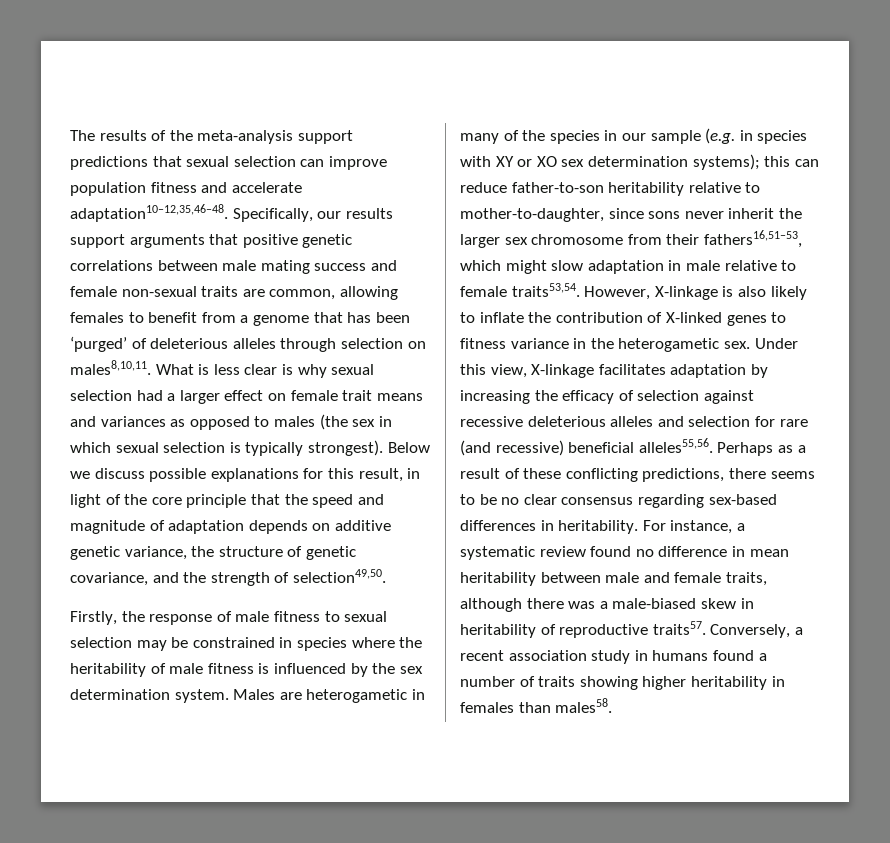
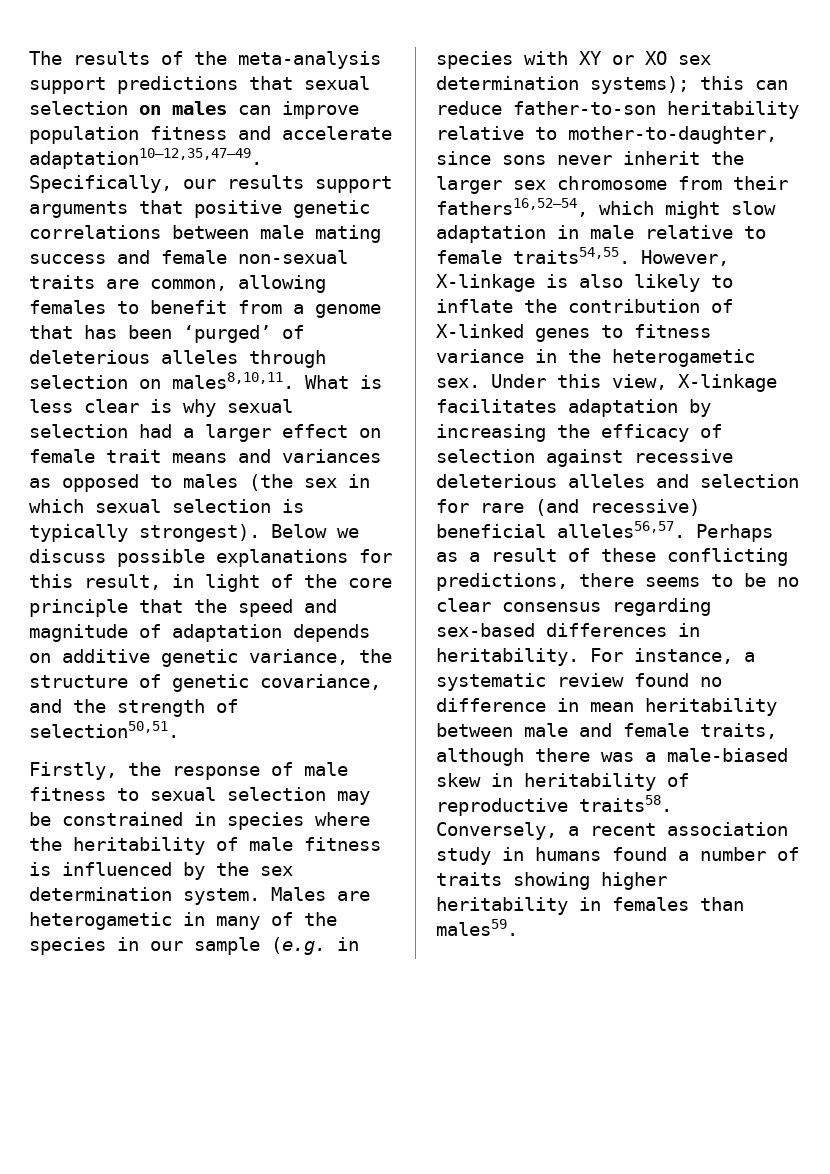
- The results of the meta-analysis support predictions that sexual selection can improve population fitness and accelerate adaptation10–12,35,46–48.
+ The results of the meta-analysis support predictions that sexual selection on males can improve population fitness and accelerate adaptation10–12,35,47–49.
- Below we discuss possible explanations for this result, in light of the core principle that the speed and magnitude of adaptation depends on additive genetic variance, the structure of genetic covariance, and the strength of selection49,50.
+ Below we discuss possible explanations for this result, in light of the core principle that the speed and magnitude of adaptation depends on additive genetic variance, the structure of genetic covariance, and the strength of selection50,51.
- Males are heterogametic in many of the species in our sample (e.g. in species with XY or XO sex determination systems); this can reduce father-to-son heritability relative to mother-to-daughter, since sons never inherit the larger sex chromosome from their fathers16,51–53, which might slow adaptation in male relative to female traits53,54.
+ Males are heterogametic in many of the species in our sample (e.g. in species with XY or XO sex determination systems); this can reduce father-to-son heritability relative to mother-to-daughter, since sons never inherit the larger sex chromosome from their fathers16,52–54, which might slow adaptation in male relative to female traits54,55.
- Under this view, X-linkage facilitates adaptation by increasing the efficacy of selection against recessive deleterious alleles and selection for rare (and recessive) beneficial alleles55,56.
+ Under this view, X-linkage facilitates adaptation by increasing the efficacy of selection against recessive deleterious alleles and selection for rare (and recessive) beneficial alleles56,57.
- For instance, a systematic review found no difference in mean heritability between male and female traits, although there was a male-biased skew in heritability of reproductive traits57.
+ For instance, a systematic review found no difference in mean heritability between male and female traits, although there was a male-biased skew in heritability of reproductive traits58.
- Conversely, a recent association study in humans found a number of traits showing higher heritability in females than males58.
+ Conversely, a recent association study in humans found a number of traits showing higher heritability in females than males59.

